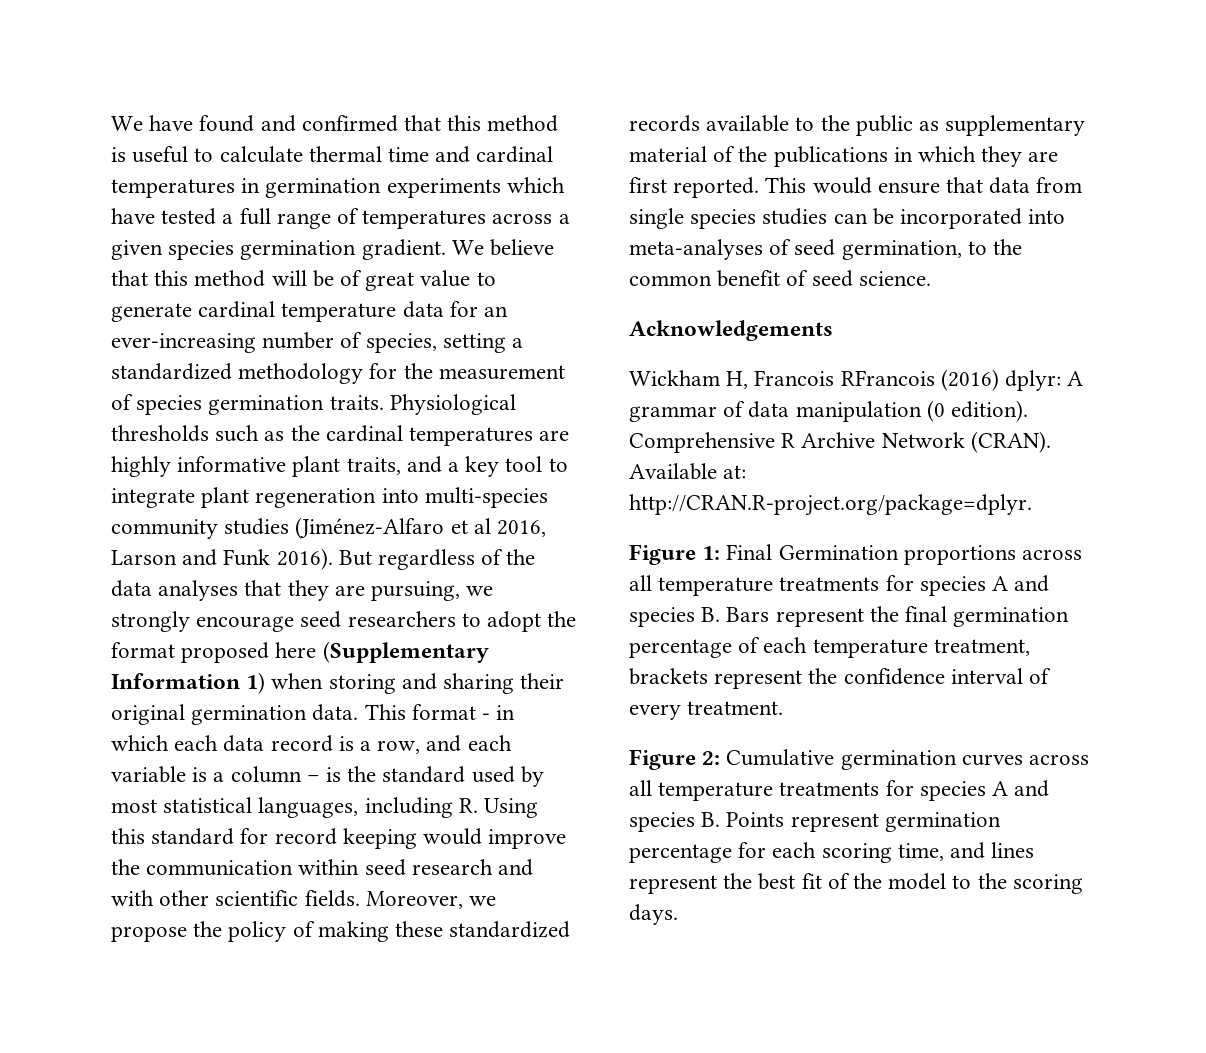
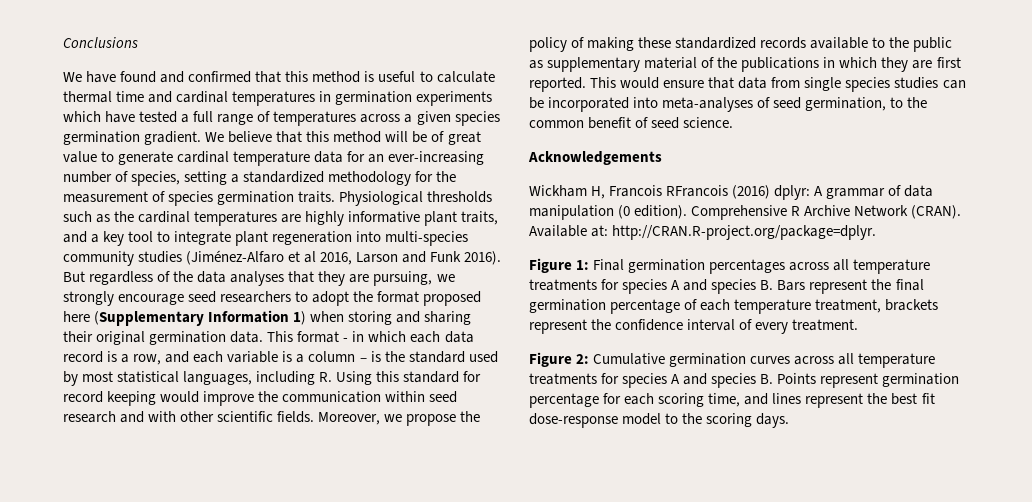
+ Conclusions
- Figure 1: Final Germination proportions across all temperature treatments for species A and species B. Bars represent the final germination percentage of each temperature treatment, brackets represent the confidence interval of every treatment.
+ Figure 1: Final germination percentages across all temperature treatments for species A and species B. Bars represent the final germination percentage of each temperature treatment, brackets represent the confidence interval of every treatment.
- Figure 2: Cumulative germination curves across all temperature treatments for species A and species B. Points represent germination percentage for each scoring time, and lines represent the best fit of the model to the scoring days.
+ Figure 2: Cumulative germination curves across all temperature treatments for species A and species B. Points represent germination percentage for each scoring time, and lines represent the best fit dose-response model to the scoring days.

